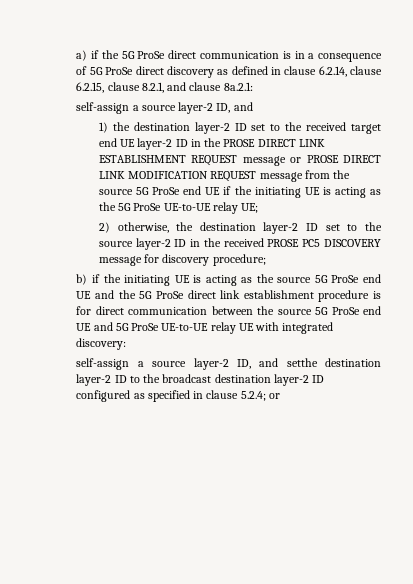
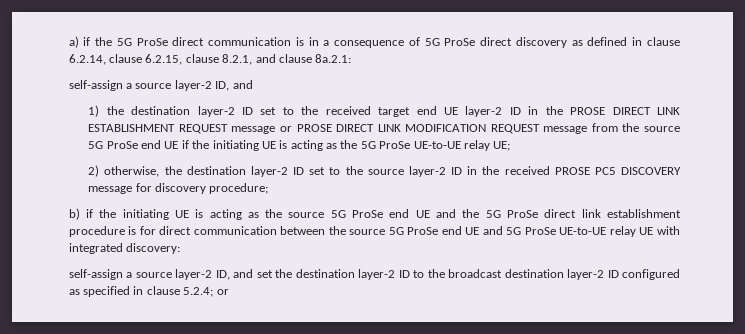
- self-assign a source layer-2 ID, and setthe destination layer-2 ID to the broadcast destination layer-2 ID configured as specified in clause 5.2.4; or
+ self-assign a source layer-2 ID, and set the destination layer-2 ID to the broadcast destination layer-2 ID configured as specified in clause 5.2.4; or

